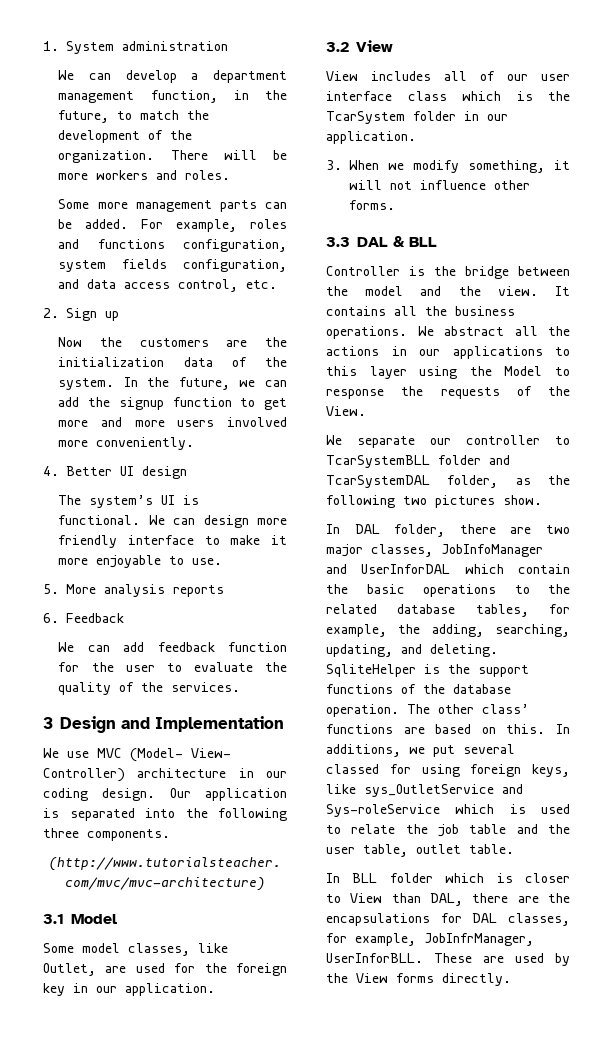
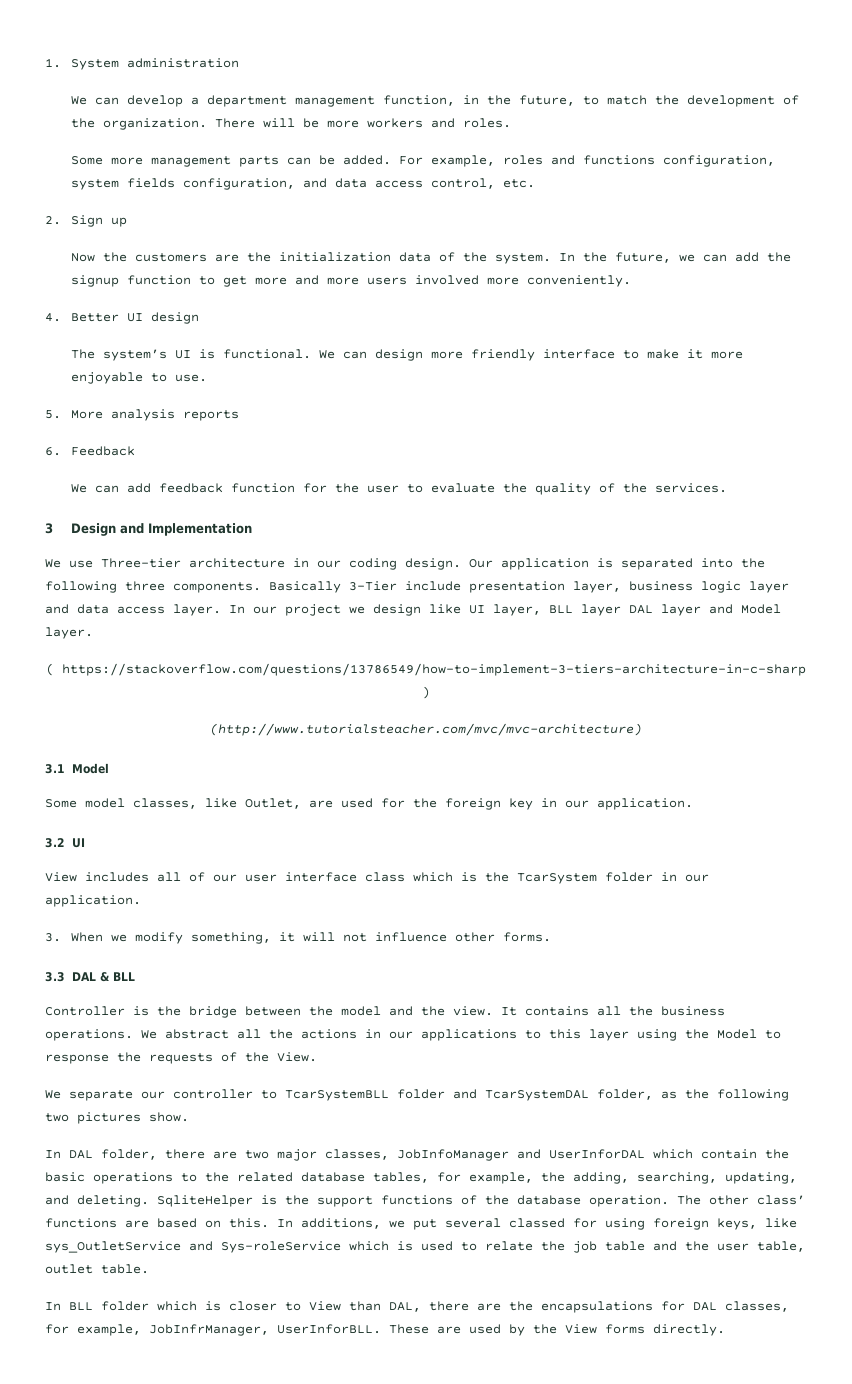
- We use MVC (Model- View- Controller) architecture in our coding design.
+ We use Three-tier architecture in our coding design.
+ Basically 3-Tier include presentation layer, business logic layer and data access layer. In our project we design like UI layer, BLL layer DAL layer and Model layer.
+ ( https://stackoverflow.com/questions/13786549/how-to-implement-3-tiers-architecture-in-c-sharp )
- 3.2 View
+ 3.2 UI

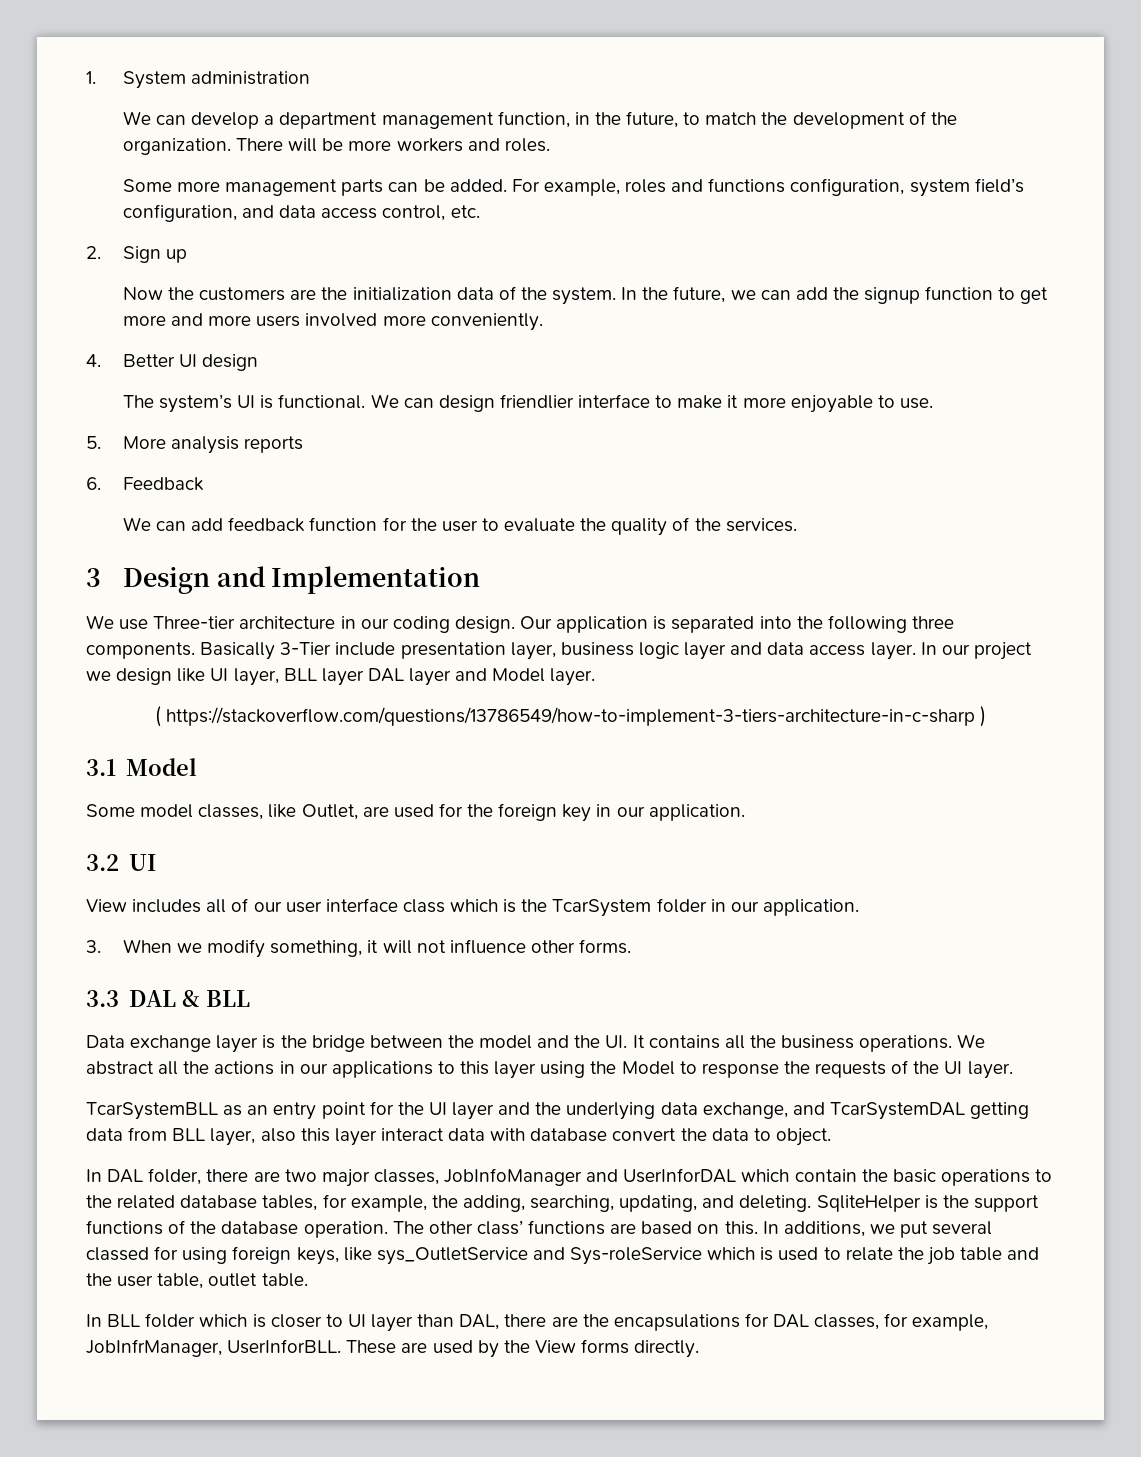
- For example, roles and functions configuration, system fields configuration, and data access control, etc.
+ For example, roles and functions configuration, system field’s configuration, and data access control, etc.
- We can design more friendly interface to make it more enjoyable to use.
+ We can design friendlier interface to make it more enjoyable to use.
- (http://www.tutorialsteacher.com/mvc/mvc-architecture)
- Controller is the bridge between the model and the view. It contains all the business operations.
+ Data exchange layer is the bridge between the model and the UI. It contains all the business operations.
- We abstract all the actions in our applications to this layer using the Model to response the requests of the View.
- We separate our controller to TcarSystemBLL folder and TcarSystemDAL folder, as the following two pictures show.
+ We abstract all the actions in our applications to this layer using the Model to response the requests of the UI layer.
+ TcarSystemBLL as an entry point for the UI layer and the underlying data exchange, and TcarSystemDAL getting data from BLL layer, also this layer interact data with database convert the data to object.
- In BLL folder which is closer to View than DAL, there are the encapsulations for DAL classes, for example, JobInfrManager, UserInforBLL.
+ In BLL folder which is closer to UI layer than DAL, there are the encapsulations for DAL classes, for example, JobInfrManager, UserInforBLL.

